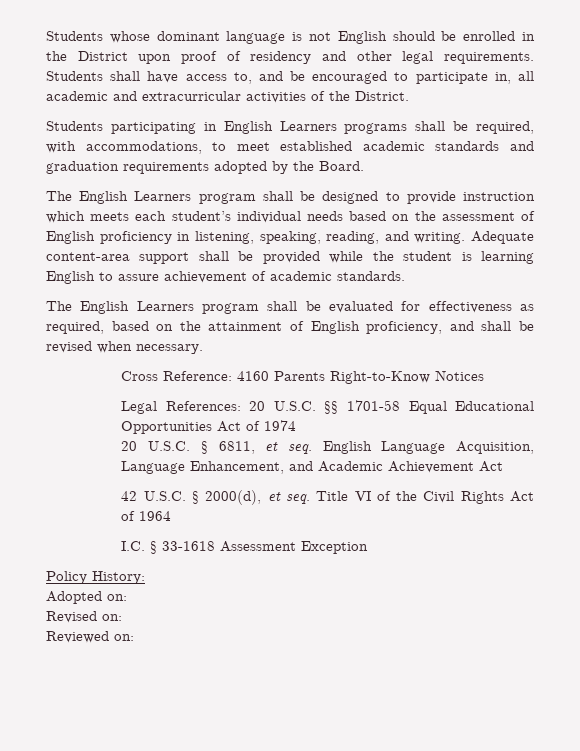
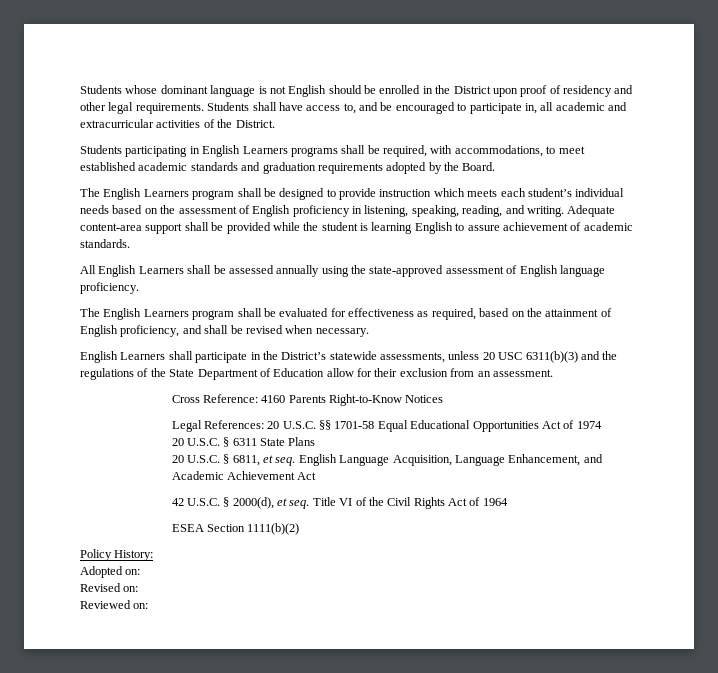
+ All English Learners shall be assessed annually using the state-approved assessment of English language proficiency.
+ English Learners shall participate in the District’s statewide assessments, unless 20 USC 6311(b)(3) and the regulations of the State Department of Education allow for their exclusion from an assessment.
+ 20 U.S.C. § 6311 State Plans
- I.C. § 33-1618 Assessment Exception
+ ESEA Section 1111(b)(2)

